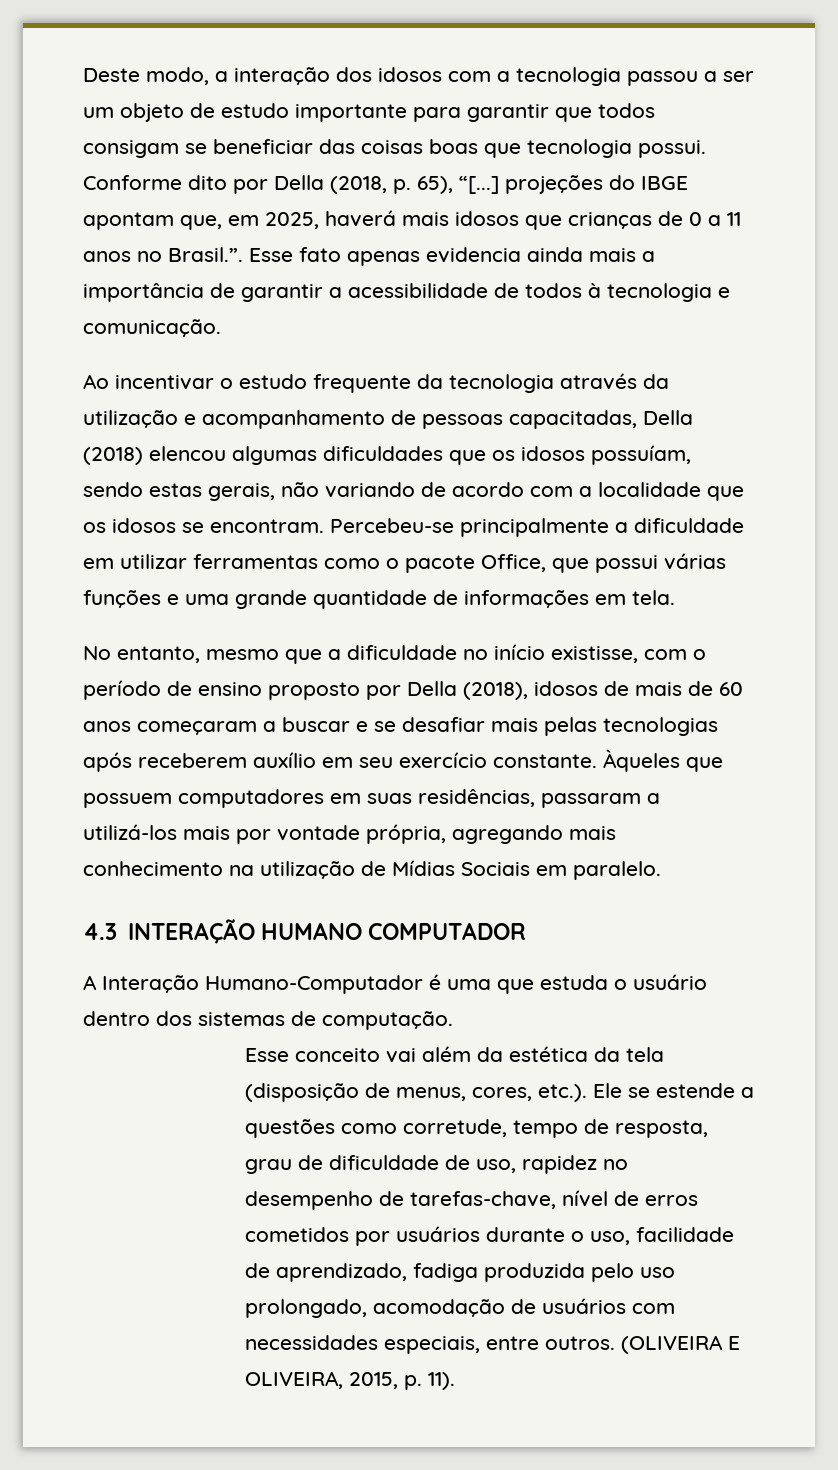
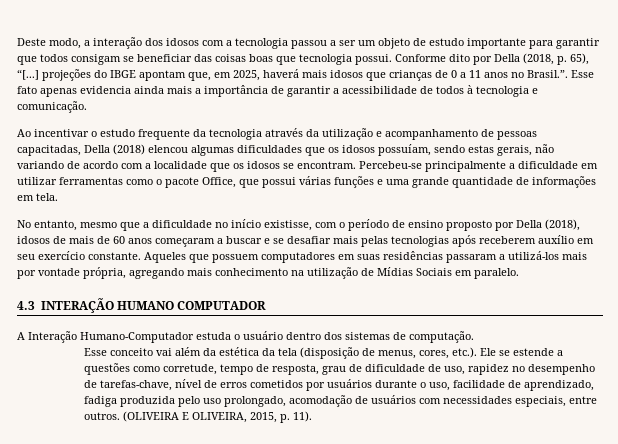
- Àqueles que possuem computadores em suas residências, passaram a utilizá-los mais por vontade própria, agregando mais conhecimento na utilização de Mídias Sociais em paralelo.
+ Aqueles que possuem computadores em suas residências passaram a utilizá-los mais por vontade própria, agregando mais conhecimento na utilização de Mídias Sociais em paralelo.
- A Interação Humano-Computador é uma que estuda o usuário dentro dos sistemas de computação.
+ A Interação Humano-Computador estuda o usuário dentro dos sistemas de computação.

